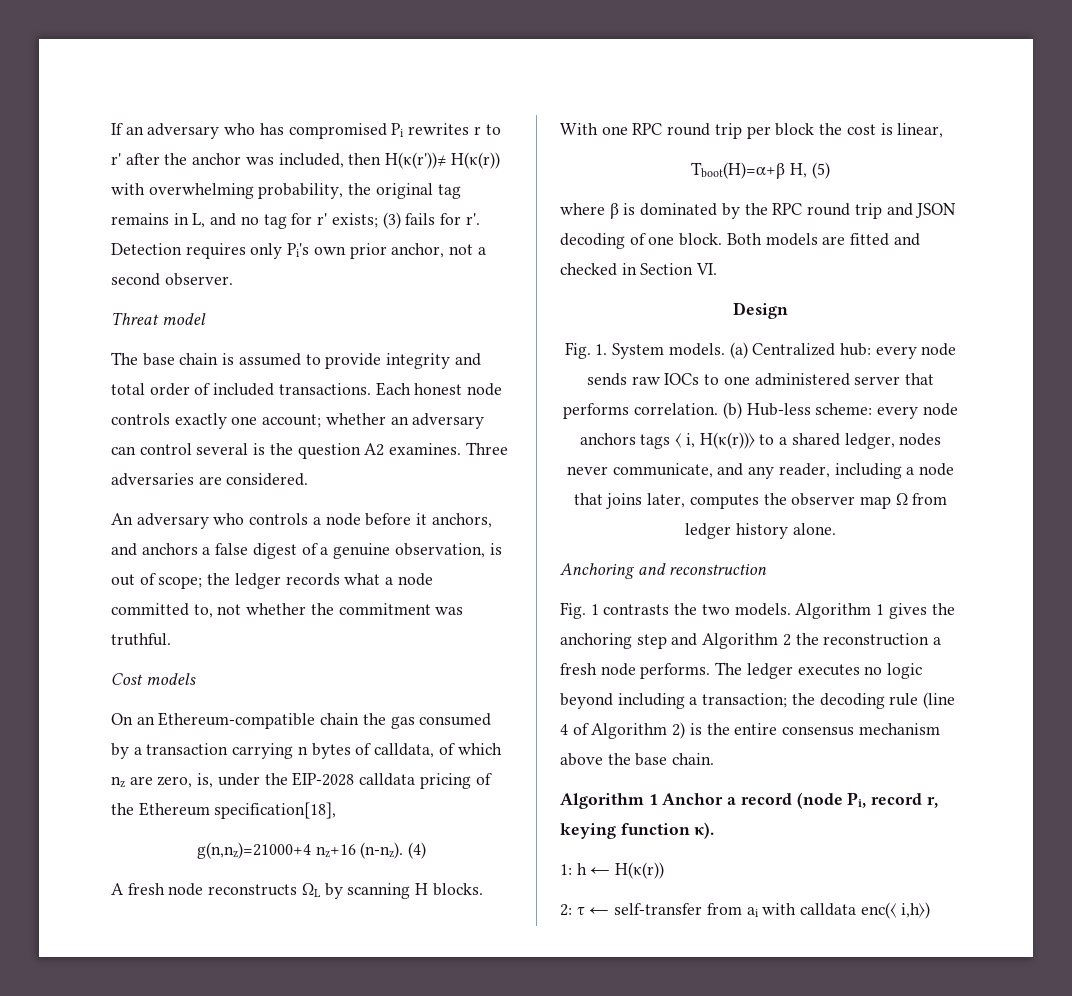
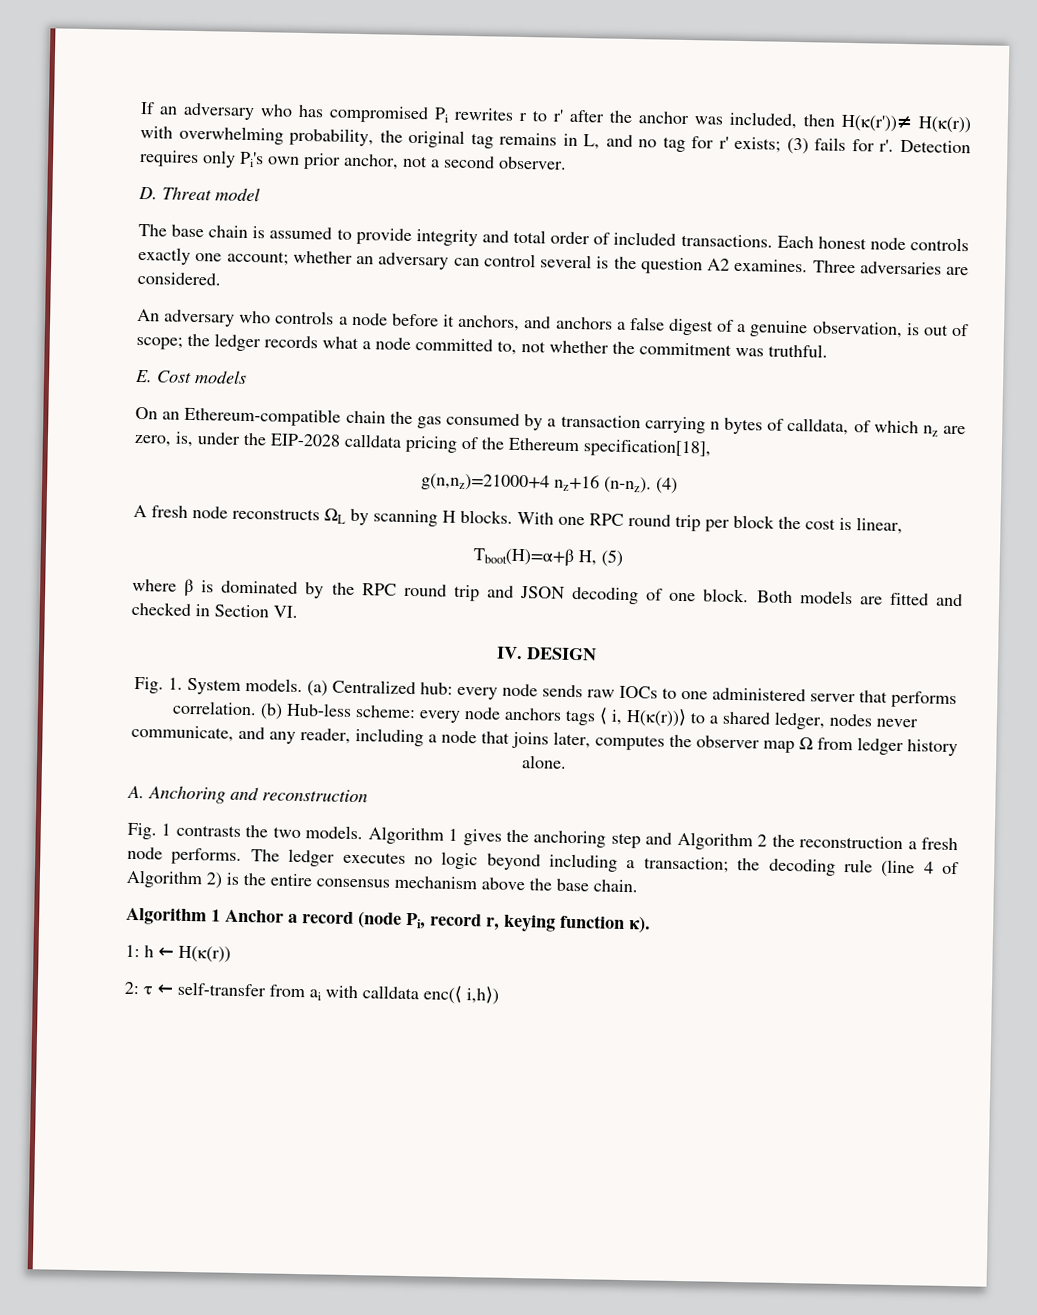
- Threat model
+ D. Threat model
- Cost models
+ E. Cost models
- Design
+ IV. DESIGN
- Anchoring and reconstruction
+ A. Anchoring and reconstruction

